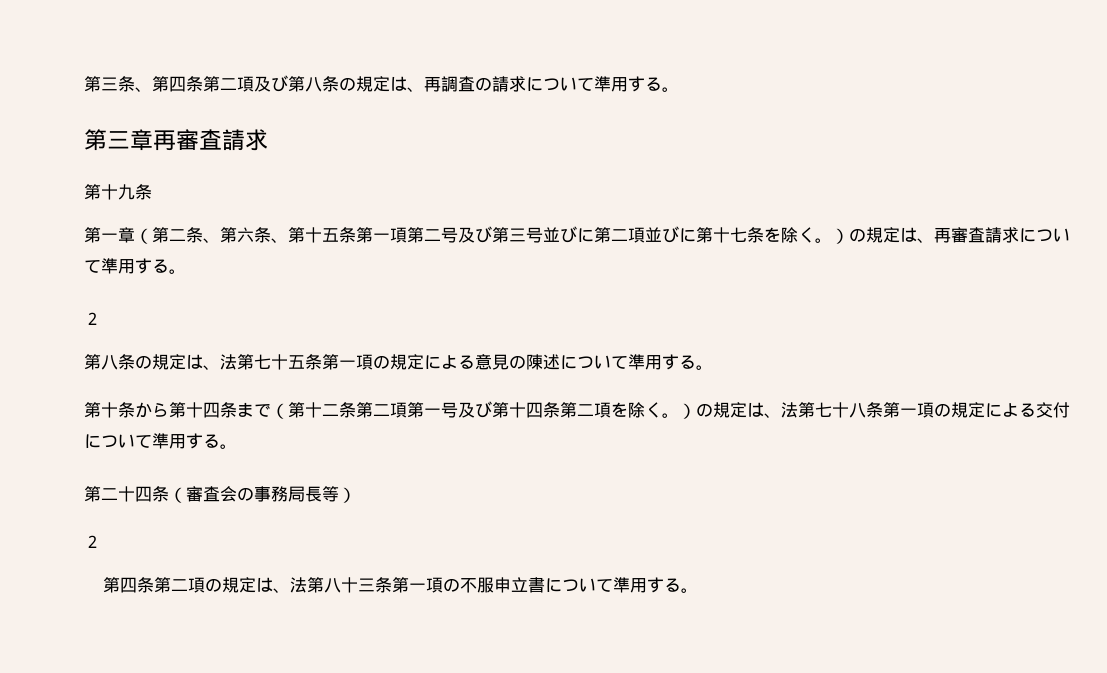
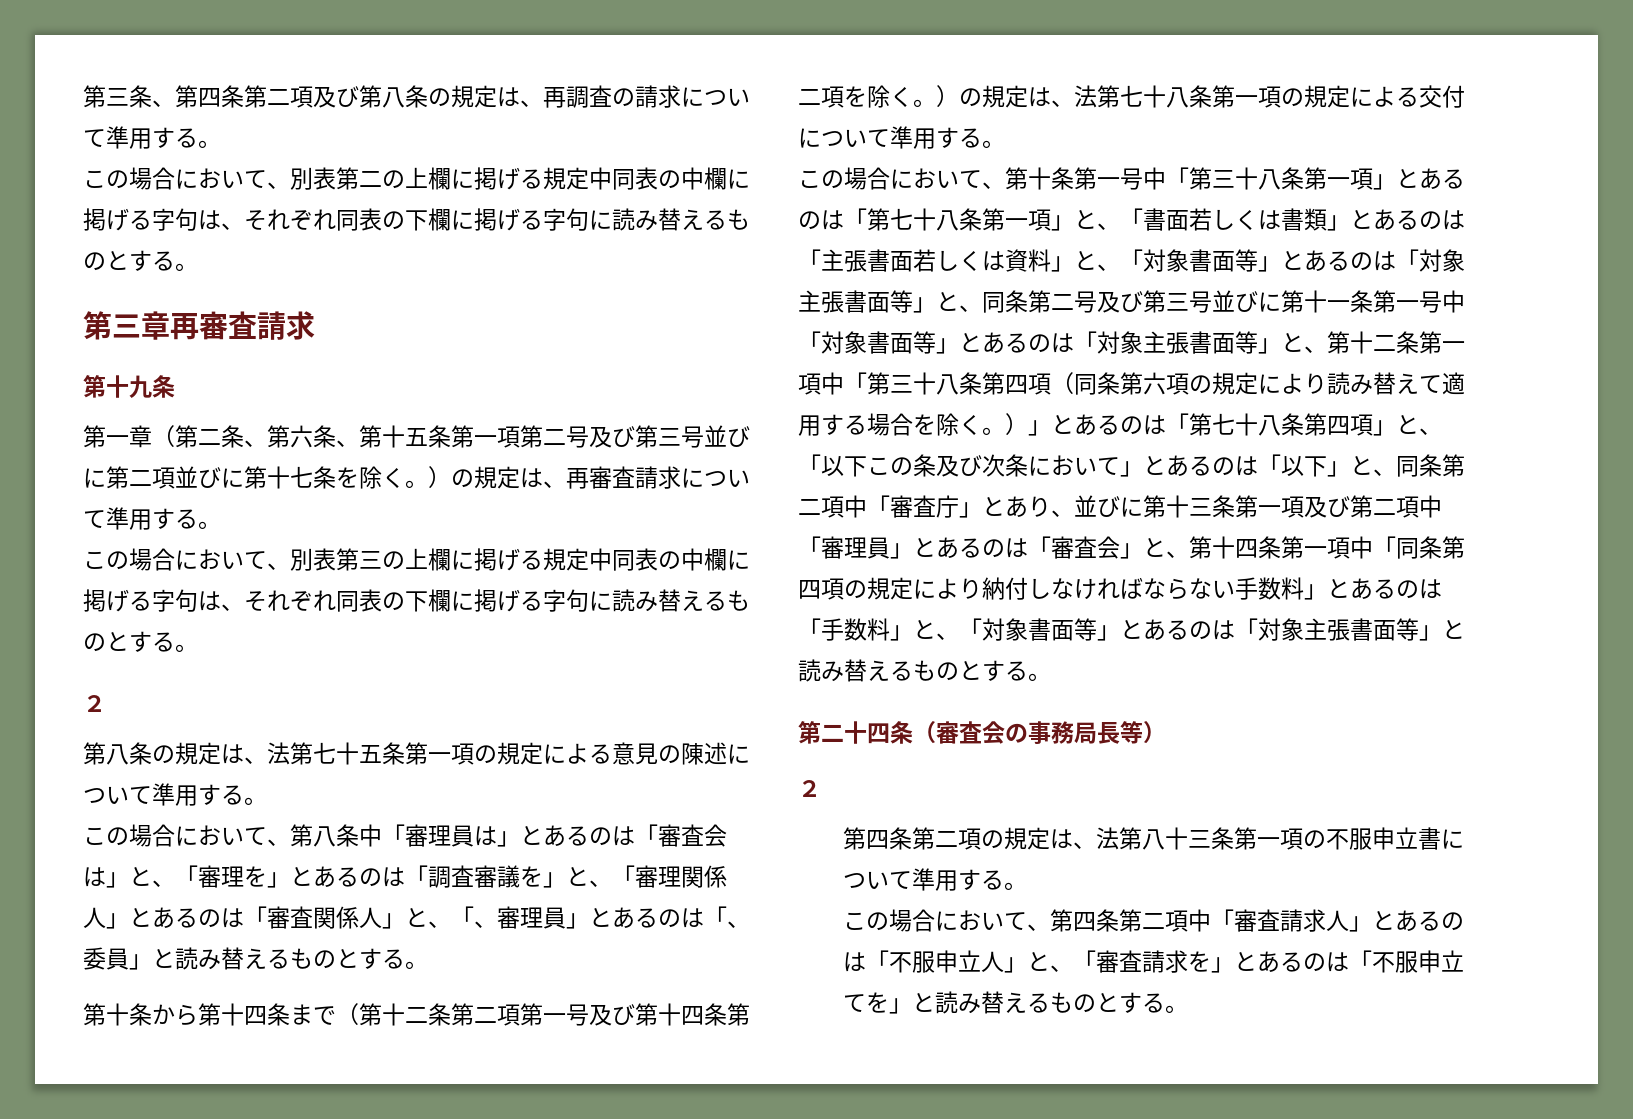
+ この場合において、別表第二の上欄に掲げる規定中同表の中欄に掲げる字句は、それぞれ同表の下欄に掲げる字句に読み替えるものとする。
+ この場合において、別表第三の上欄に掲げる規定中同表の中欄に掲げる字句は、それぞれ同表の下欄に掲げる字句に読み替えるものとする。
+ この場合において、第八条中「審理員は」とあるのは「審査会は」と、「審理を」とあるのは「調査審議を」と、「審理関係人」とあるのは「審査関係人」と、「、審理員」とあるのは「、委員」と読み替えるものとする。
+ この場合において、第十条第一号中「第三十八条第一項」とあるのは「第七十八条第一項」と、「書面若しくは書類」とあるのは「主張書面若しくは資料」と、「対象書面等」とあるのは「対象主張書面等」と、同条第二号及び第三号並びに第十一条第一号中「対象書面等」とあるのは「対象主張書面等」と、第十二条第一項中「第三十八条第四項（同条第六項の規定により読み替えて適用する場合を除く。）」とあるのは「第七十八条第四項」と、「以下この条及び次条において」とあるのは「以下」と、同条第二項中「審査庁」とあり、並びに第十三条第一項及び第二項中「審理員」とあるのは「審査会」と、第十四条第一項中「同条第四項の規定により納付しなければならない手数料」とあるのは「手数料」と、「対象書面等」とあるのは「対象主張書面等」と読み替えるものとする。
+ この場合において、第四条第二項中「審査請求人」とあるのは「不服申立人」と、「審査請求を」とあるのは「不服申立てを」と読み替えるものとする。

